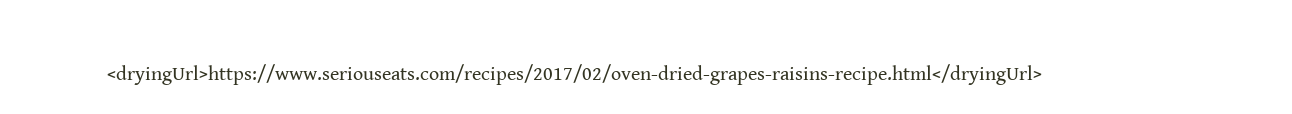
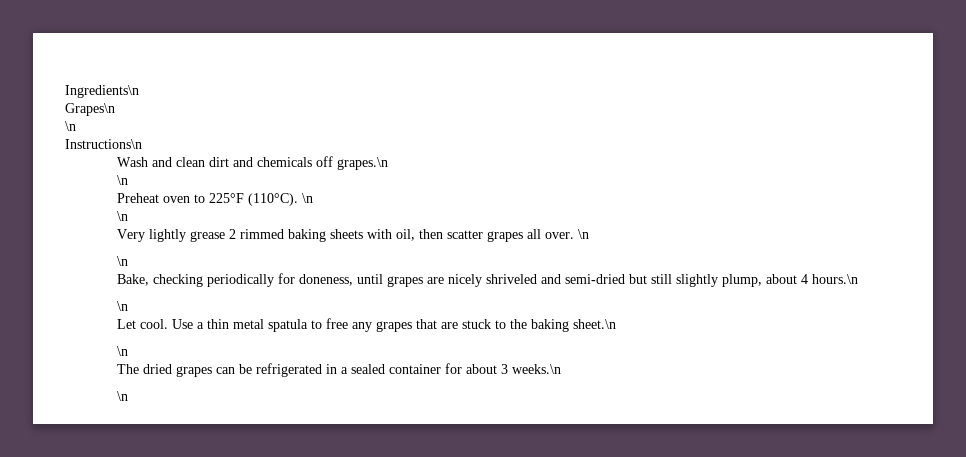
- <dryingUrl>https://www.seriouseats.com/recipes/2017/02/oven-dried-grapes-raisins-recipe.html</dryingUrl>
+ Ingredients\n
+ Grapes\n
+ \n
+ Instructions\n
+ Wash and clean dirt and chemicals off grapes.\n
+ \n
+ Preheat oven to 225°F (110°C). \n
+ \n
+ Very lightly grease 2 rimmed baking sheets with oil, then scatter grapes all over. \n
+ \n
+ Bake, checking periodically for doneness, until grapes are nicely shriveled and semi-dried but still slightly plump, about 4 hours.\n
+ \n
+ Let cool. Use a thin metal spatula to free any grapes that are stuck to the baking sheet.\n
+ \n
+ The dried grapes can be refrigerated in a sealed container for about 3 weeks.\n
+ \n

